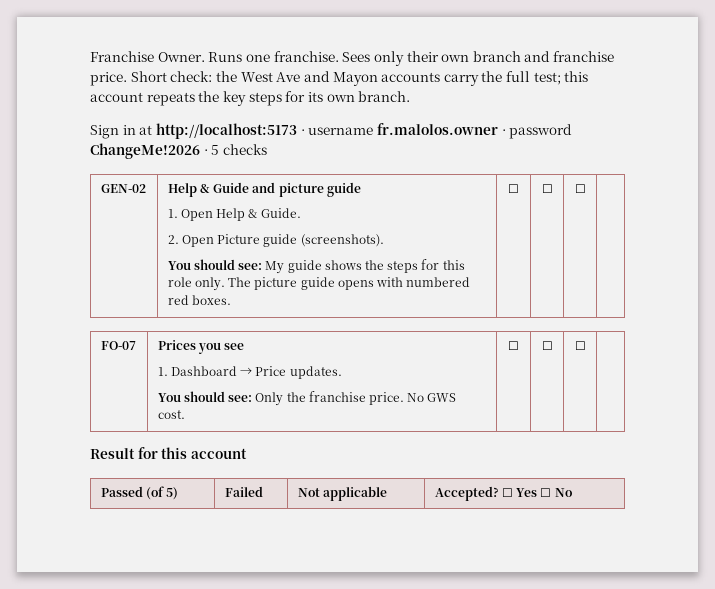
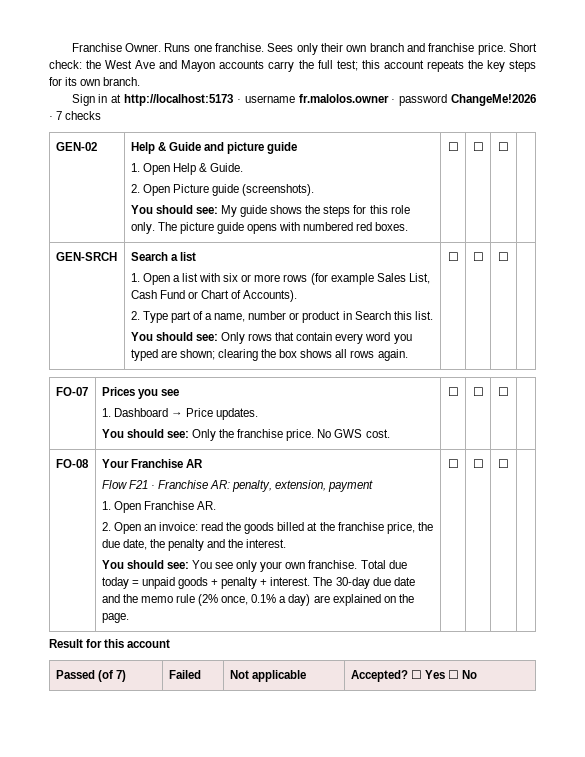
- Sign in at http://localhost:5173 · username fr.malolos.owner · password ChangeMe!2026 · 5 checks
+ Sign in at http://localhost:5173 · username fr.malolos.owner · password ChangeMe!2026 · 7 checks
+ GEN-SRCH | Search a list
+ 1. Open a list with six or more rows (for example Sales List, Cash Fund or Chart of Accounts).
+ 2. Type part of a name, number or product in Search this list.
+ You should see: Only rows that contain every word you typed are shown; clearing the box shows all rows again. | ☐ | ☐ | ☐
+ FO-08 | Your Franchise AR
+ Flow F21 · Franchise AR: penalty, extension, payment
+ 1. Open Franchise AR.
+ 2. Open an invoice: read the goods billed at the franchise price, the due date, the penalty and the interest.
+ You should see: You see only your own franchise. Total due today = unpaid goods + penalty + interest. The 30-day due date and the memo rule (2% once, 0.1% a day) are explained on the page. | ☐ | ☐ | ☐
- Passed (of 5) | Failed | Not applicable | Accepted? ☐ Yes ☐ No
+ Passed (of 7) | Failed | Not applicable | Accepted? ☐ Yes ☐ No

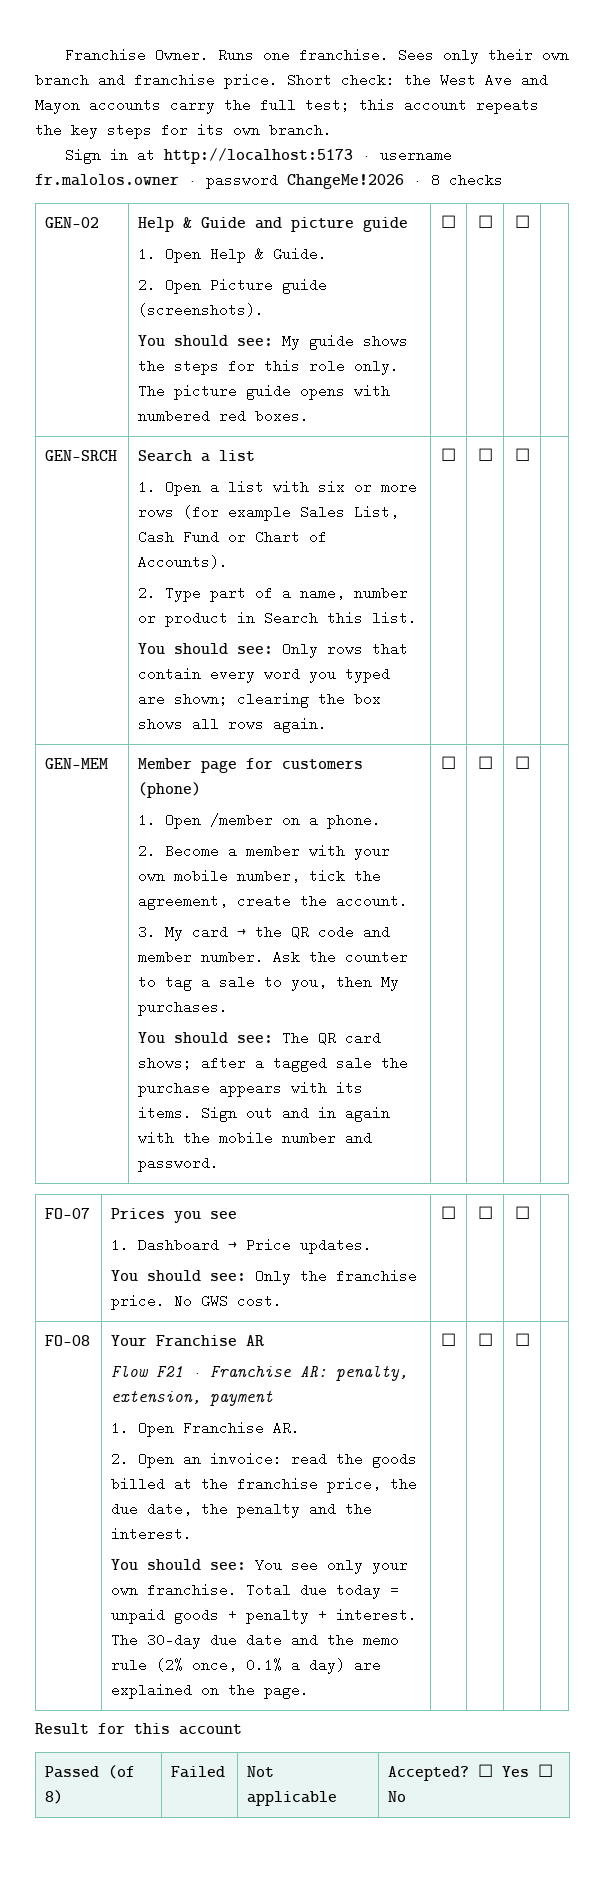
- Sign in at http://localhost:5173 · username fr.malolos.owner · password ChangeMe!2026 · 7 checks
+ Sign in at http://localhost:5173 · username fr.malolos.owner · password ChangeMe!2026 · 8 checks
+ GEN-MEM | Member page for customers (phone)
+ 1. Open /member on a phone.
+ 2. Become a member with your own mobile number, tick the agreement, create the account.
+ 3. My card → the QR code and member number. Ask the counter to tag a sale to you, then My purchases.
+ You should see: The QR card shows; after a tagged sale the purchase appears with its items. Sign out and in again with the mobile number and password. | ☐ | ☐ | ☐
- Passed (of 7) | Failed | Not applicable | Accepted? ☐ Yes ☐ No
+ Passed (of 8) | Failed | Not applicable | Accepted? ☐ Yes ☐ No

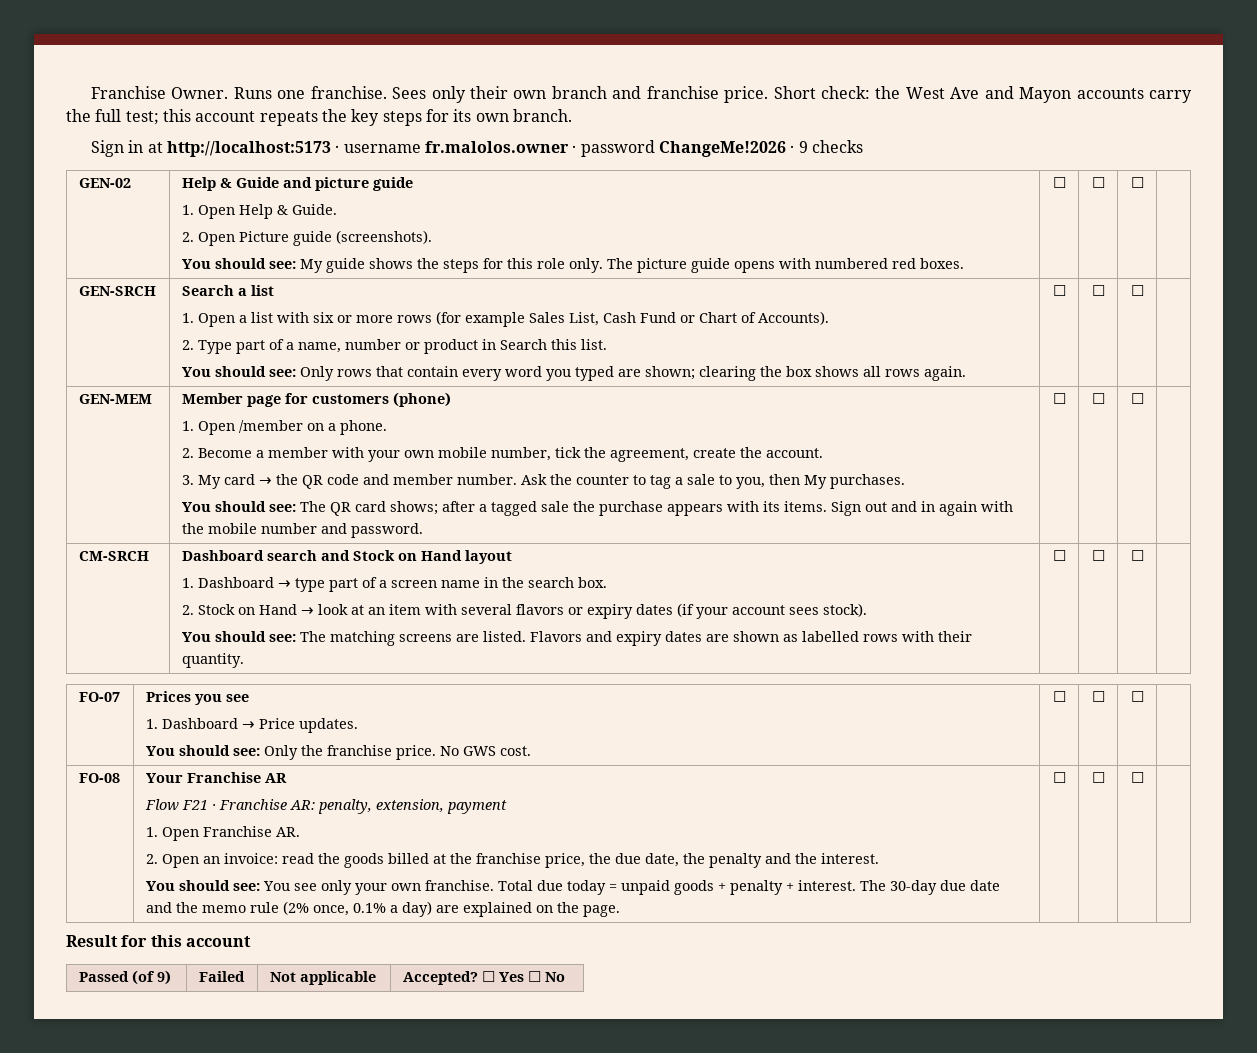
- Sign in at http://localhost:5173 · username fr.malolos.owner · password ChangeMe!2026 · 8 checks
+ Sign in at http://localhost:5173 · username fr.malolos.owner · password ChangeMe!2026 · 9 checks
+ CM-SRCH | Dashboard search and Stock on Hand layout
+ 1. Dashboard → type part of a screen name in the search box.
+ 2. Stock on Hand → look at an item with several flavors or expiry dates (if your account sees stock).
+ You should see: The matching screens are listed. Flavors and expiry dates are shown as labelled rows with their quantity. | ☐ | ☐ | ☐
- Passed (of 8) | Failed | Not applicable | Accepted? ☐ Yes ☐ No
+ Passed (of 9) | Failed | Not applicable | Accepted? ☐ Yes ☐ No

